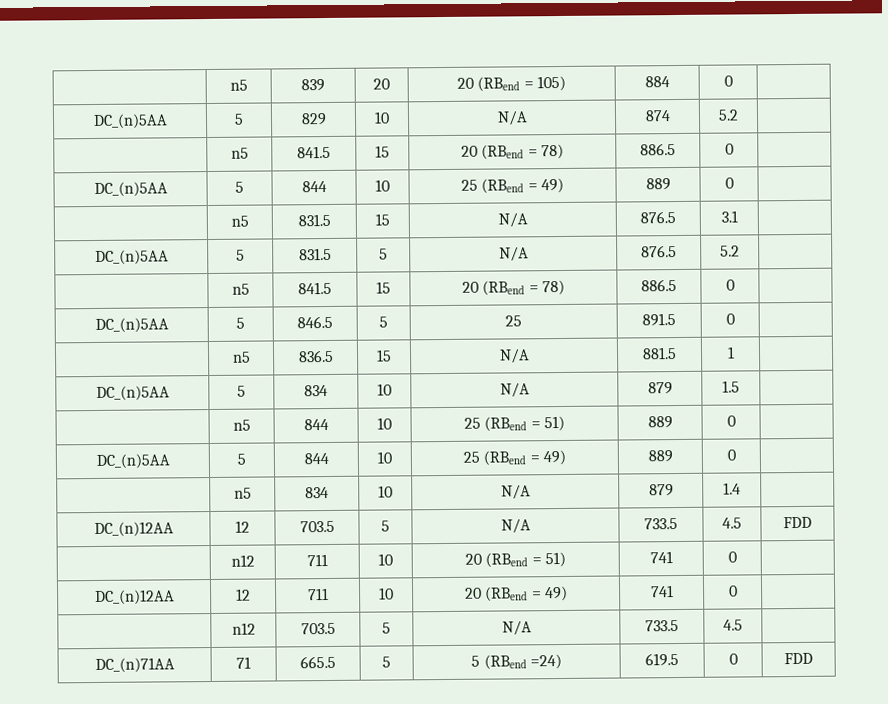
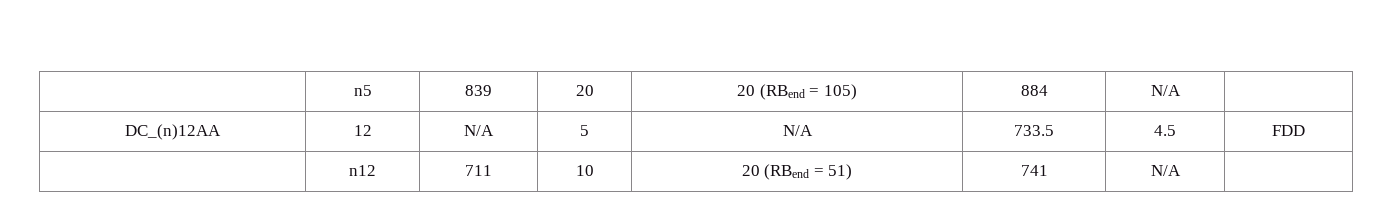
- | n5 | 839 | 20 | 20 (RBend = 105) | 884 | 0 |
- DC_(n)5AA | 5 | 829 | 10 | N/A | 874 | 5.2 |
- | n5 | 841.5 | 15 | 20 (RBend = 78) | 886.5 | 0 |
- DC_(n)5AA | 5 | 844 | 10 | 25 (RBend = 49) | 889 | 0 |
- | n5 | 831.5 | 15 | N/A | 876.5 | 3.1 |
- DC_(n)5AA | 5 | 831.5 | 5 | N/A | 876.5 | 5.2 |
- | n5 | 841.5 | 15 | 20 (RBend = 78) | 886.5 | 0 |
- DC_(n)5AA | 5 | 846.5 | 5 | 25 | 891.5 | 0 |
- | n5 | 836.5 | 15 | N/A | 881.5 | 1 |
- DC_(n)5AA | 5 | 834 | 10 | N/A | 879 | 1.5 |
- | n5 | 844 | 10 | 25 (RBend = 51) | 889 | 0 |
- DC_(n)5AA | 5 | 844 | 10 | 25 (RBend = 49) | 889 | 0 |
- | n5 | 834 | 10 | N/A | 879 | 1.4 |
- DC_(n)12AA | 12 | 703.5 | 5 | N/A | 733.5 | 4.5 | FDD
+ | n5 | 839 | 20 | 20 (RBend = 105) | 884 | N/A |
+ DC_(n)12AA | 12 | N/A | 5 | N/A | 733.5 | 4.5 | FDD
- | n12 | 711 | 10 | 20 (RBend = 51) | 741 | 0 |
- DC_(n)12AA | 12 | 711 | 10 | 20 (RBend = 49) | 741 | 0 |
- | n12 | 703.5 | 5 | N/A | 733.5 | 4.5 |
- DC_(n)71AA | 71 | 665.5 | 5 | 5 (RBend =24) | 619.5 | 0 | FDD
+ | n12 | 711 | 10 | 20 (RBend = 51) | 741 | N/A |

